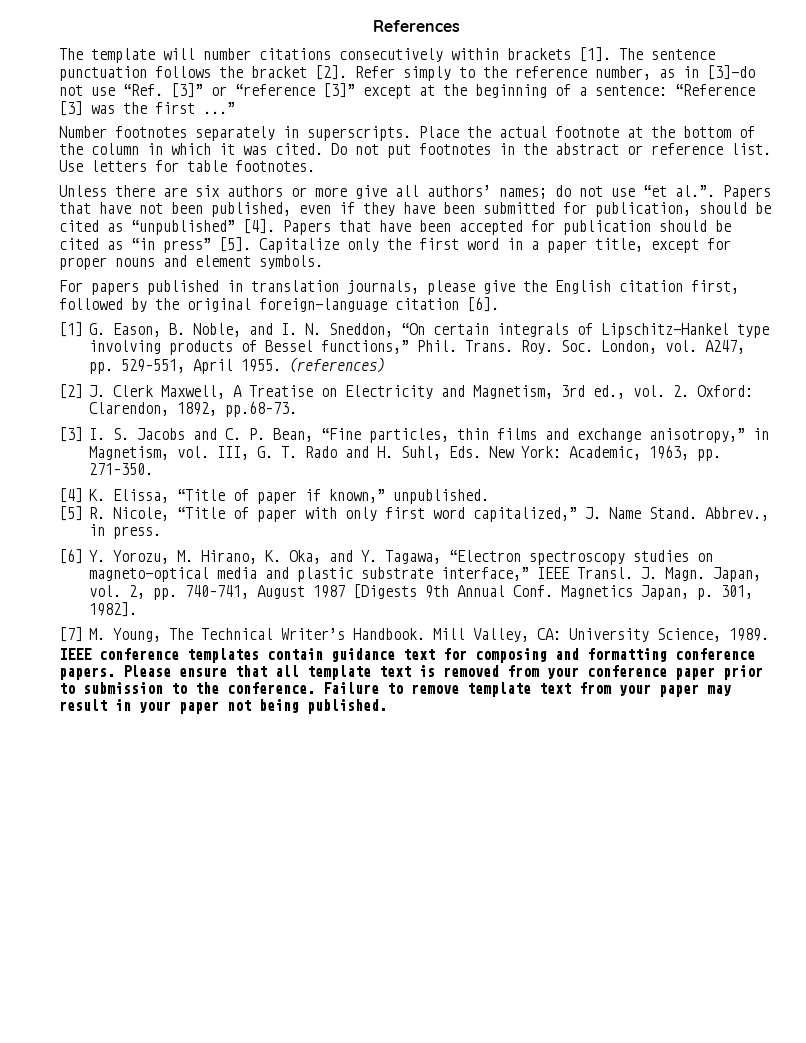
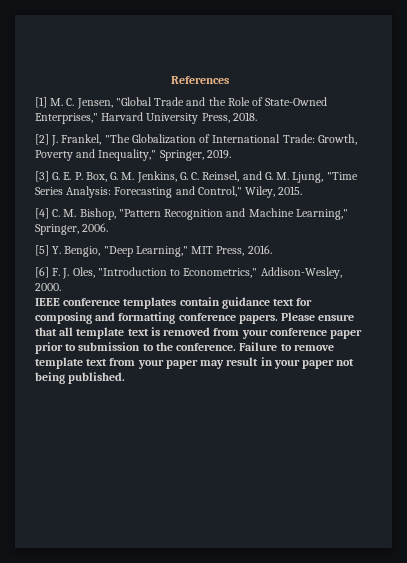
- The template will number citations consecutively within brackets [1]. The sentence punctuation follows the bracket [2]. Refer simply to the reference number, as in [3]—do not use “Ref. [3]” or “reference [3]” except at the beginning of a sentence: “Reference [3] was the first ...”
- Number footnotes separately in superscripts. Place the actual footnote at the bottom of the column in which it was cited. Do not put footnotes in the abstract or reference list. Use letters for table footnotes.
- Unless there are six authors or more give all authors’ names; do not use “et al.”. Papers that have not been published, even if they have been submitted for publication, should be cited as “unpublished” [4]. Papers that have been accepted for publication should be cited as “in press” [5]. Capitalize only the first word in a paper title, except for proper nouns and element symbols.
- For papers published in translation journals, please give the English citation first, followed by the original foreign-language citation [6].
- [1] G. Eason, B. Noble, and I. N. Sneddon, “On certain integrals of Lipschitz-Hankel type involving products of Bessel functions,” Phil. Trans. Roy. Soc. London, vol. A247, pp. 529–551, April 1955. (references)
- [2] J. Clerk Maxwell, A Treatise on Electricity and Magnetism, 3rd ed., vol. 2. Oxford: Clarendon, 1892, pp.68–73.
- [3] I. S. Jacobs and C. P. Bean, “Fine particles, thin films and exchange anisotropy,” in Magnetism, vol. III, G. T. Rado and H. Suhl, Eds. New York: Academic, 1963, pp. 271–350.
- [4] K. Elissa, “Title of paper if known,” unpublished.
- [5] R. Nicole, “Title of paper with only first word capitalized,” J. Name Stand. Abbrev., in press.
- [6] Y. Yorozu, M. Hirano, K. Oka, and Y. Tagawa, “Electron spectroscopy studies on magneto-optical media and plastic substrate interface,” IEEE Transl. J. Magn. Japan, vol. 2, pp. 740–741, August 1987 [Digests 9th Annual Conf. Magnetics Japan, p. 301, 1982].
- [7] M. Young, The Technical Writer’s Handbook. Mill Valley, CA: University Science, 1989.
+ [1] M. C. Jensen, "Global Trade and the Role of State-Owned Enterprises," Harvard University Press, 2018.
+ [2] J. Frankel, "The Globalization of International Trade: Growth, Poverty and Inequality," Springer, 2019.
+ [3] G. E. P. Box, G. M. Jenkins, G. C. Reinsel, and G. M. Ljung, "Time Series Analysis: Forecasting and Control," Wiley, 2015.
+ [4] C. M. Bishop, "Pattern Recognition and Machine Learning," Springer, 2006.
+ [5] Y. Bengio, "Deep Learning," MIT Press, 2016.
+ [6] F. J. Oles, "Introduction to Econometrics," Addison-Wesley, 2000.

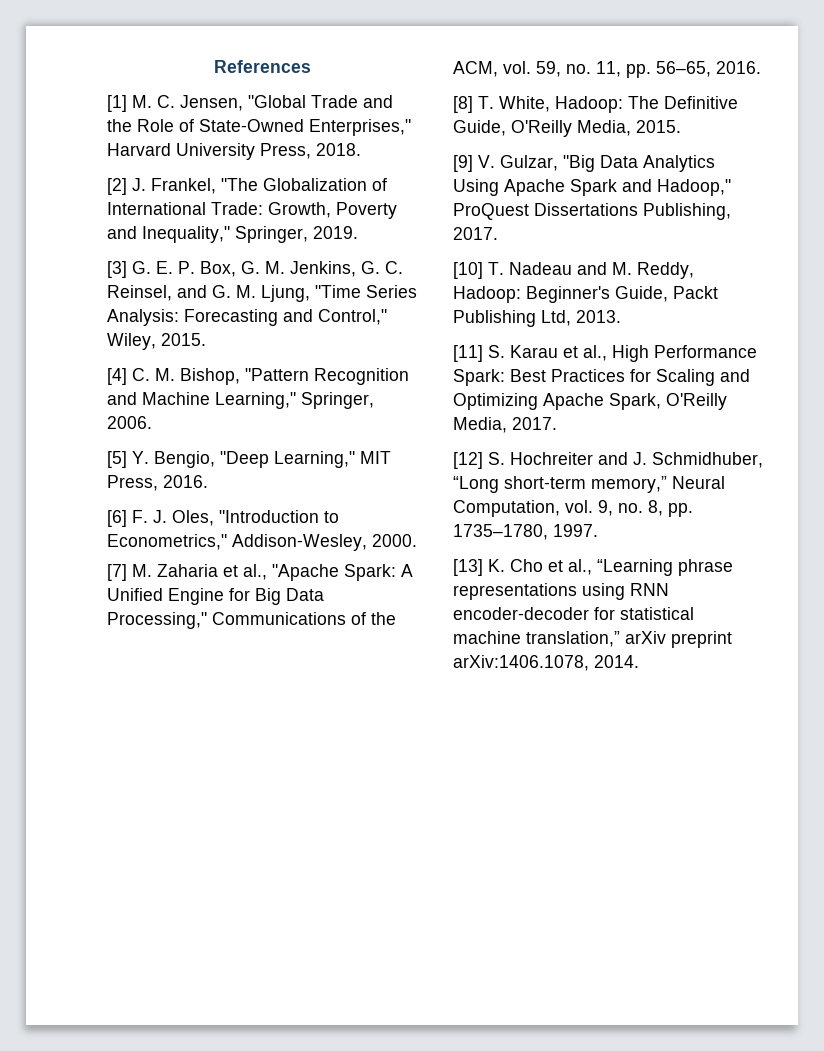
- IEEE conference templates contain guidance text for composing and formatting conference papers. Please ensure that all template text is removed from your conference paper prior to submission to the conference. Failure to remove template text from your paper may result in your paper not being published.
+ [7] M. Zaharia et al., "Apache Spark: A Unified Engine for Big Data Processing," Communications of the ACM, vol. 59, no. 11, pp. 56–65, 2016.
+ [8] T. White, Hadoop: The Definitive Guide, O'Reilly Media, 2015.
+ [9] V. Gulzar, "Big Data Analytics Using Apache Spark and Hadoop," ProQuest Dissertations Publishing, 2017.
+ [10] T. Nadeau and M. Reddy, Hadoop: Beginner's Guide, Packt Publishing Ltd, 2013.
+ [11] S. Karau et al., High Performance Spark: Best Practices for Scaling and Optimizing Apache Spark, O'Reilly Media, 2017.
+ [12] S. Hochreiter and J. Schmidhuber, “Long short-term memory,” Neural Computation, vol. 9, no. 8, pp. 1735–1780, 1997.
+ [13] K. Cho et al., “Learning phrase representations using RNN encoder-decoder for statistical machine translation,” arXiv preprint arXiv:1406.1078, 2014.

